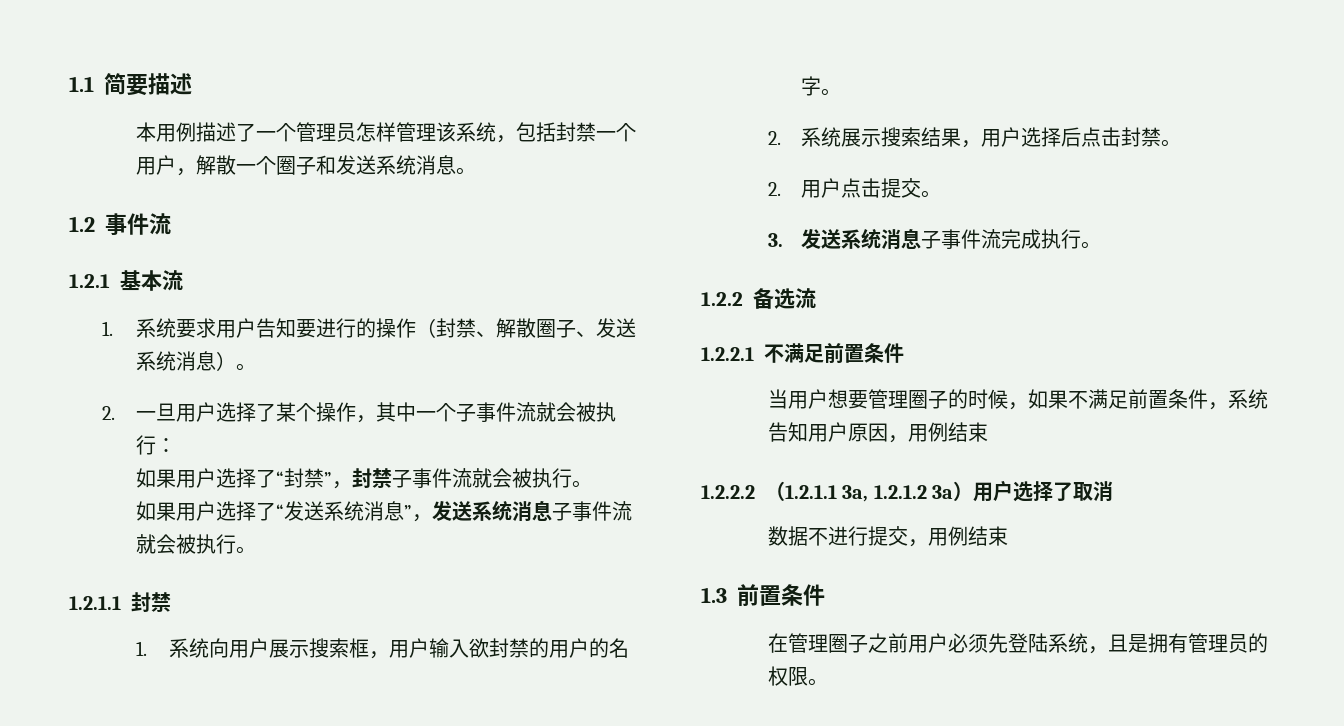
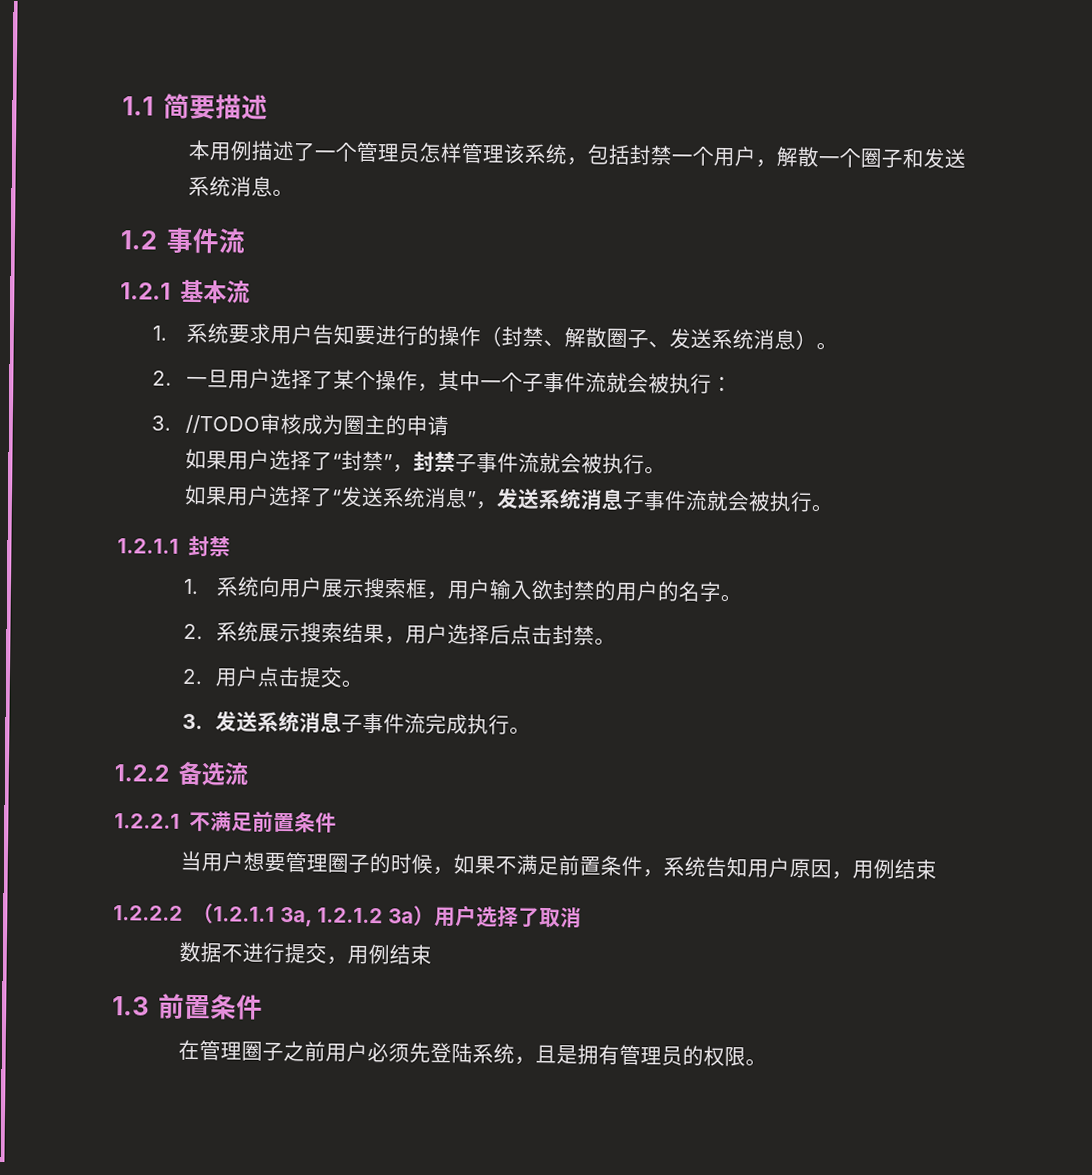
+ 3. //TODO审核成为圈主的申请

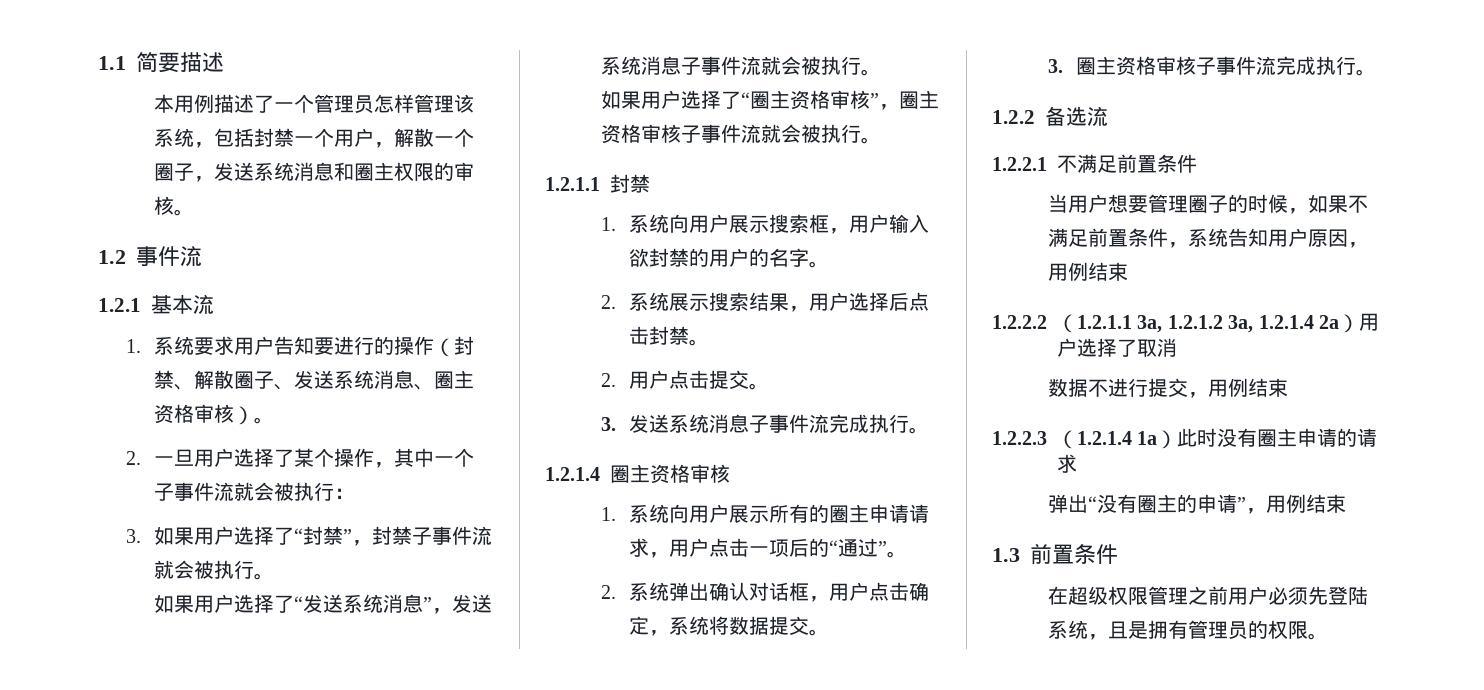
- 本用例描述了一个管理员怎样管理该系统，包括封禁一个用户，解散一个圈子和发送系统消息。
+ 本用例描述了一个管理员怎样管理该系统，包括封禁一个用户，解散一个圈子，发送系统消息和圈主权限的审核。
- 1.系统要求用户告知要进行的操作（封禁、解散圈子、发送系统消息）。
+ 1.系统要求用户告知要进行的操作（封禁、解散圈子、发送系统消息、圈主资格审核）。
- 3. //TODO审核成为圈主的申请
- 如果用户选择了“封禁”，封禁子事件流就会被执行。
+ 3.如果用户选择了“封禁”，封禁子事件流就会被执行。
+ 如果用户选择了“圈主资格审核”，圈主资格审核子事件流就会被执行。
+ 1.2.1.4圈主资格审核
+ 1.系统向用户展示所有的圈主申请请求，用户点击一项后的“通过”。
+ 2.系统弹出确认对话框，用户点击确定，系统将数据提交。
+ 3.圈主资格审核子事件流完成执行。
- 1.2.2.2（1.2.1.1 3a, 1.2.1.2 3a）用户选择了取消
+ 1.2.2.2（1.2.1.1 3a, 1.2.1.2 3a, 1.2.1.4 2a）用户选择了取消
+ 1.2.2.3（1.2.1.4 1a）此时没有圈主申请的请求
+ 弹出“没有圈主的申请”，用例结束
- 在管理圈子之前用户必须先登陆系统，且是拥有管理员的权限。
+ 在超级权限管理之前用户必须先登陆系统，且是拥有管理员的权限。

